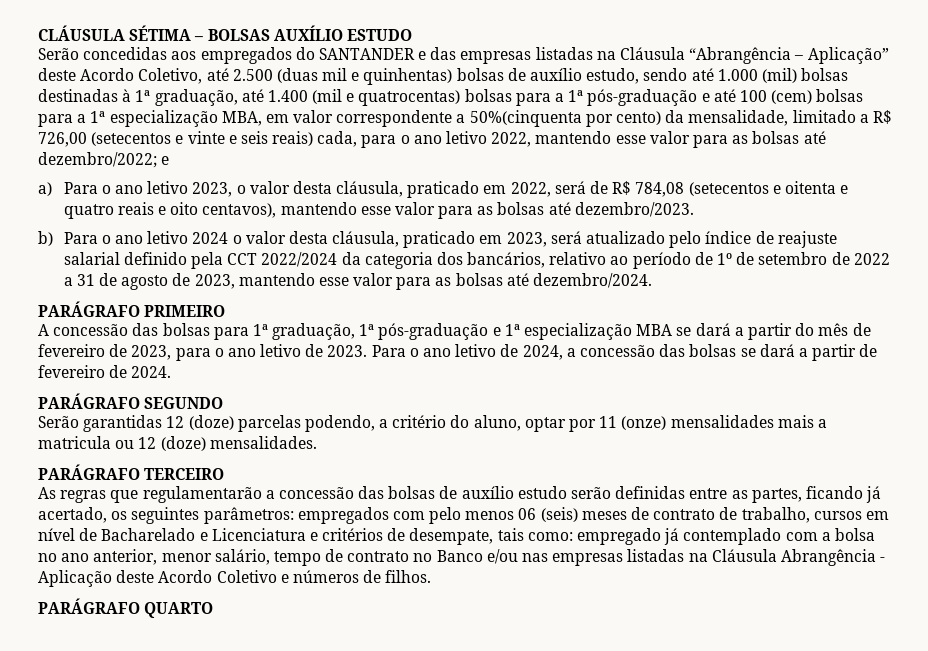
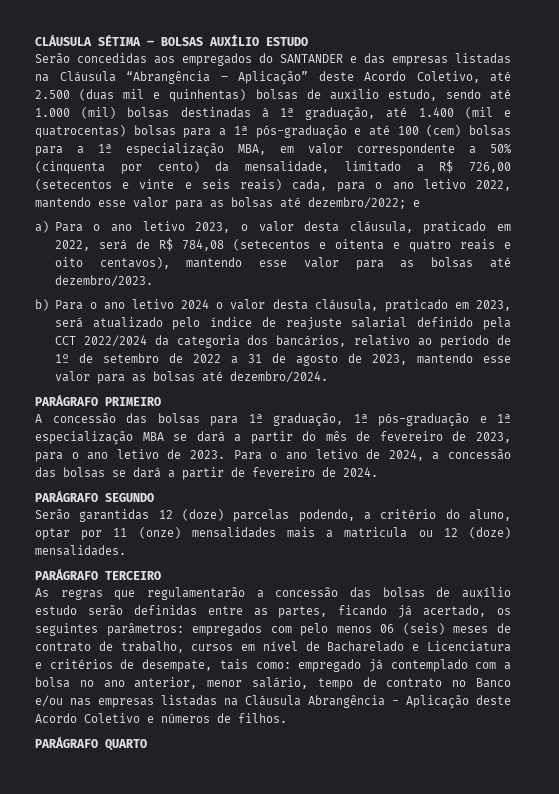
- Serão concedidas aos empregados do SANTANDER e das empresas listadas na Cláusula “Abrangência – Aplicação” deste Acordo Coletivo, até 2.500 (duas mil e quinhentas) bolsas de auxílio estudo, sendo até 1.000 (mil) bolsas destinadas à 1ª graduação, até 1.400 (mil e quatrocentas) bolsas para a 1ª pós-graduação e até 100 (cem) bolsas para a 1ª especialização MBA, em valor correspondente a 50%(cinquenta por cento) da mensalidade, limitado a R$ 726,00 (setecentos e vinte e seis reais) cada, para o ano letivo 2022, mantendo esse valor para as bolsas até dezembro/2022;
+ Serão concedidas aos empregados do SANTANDER e das empresas listadas na Cláusula “Abrangência – Aplicação” deste Acordo Coletivo, até 2.500 (duas mil e quinhentas) bolsas de auxílio estudo, sendo até 1.000 (mil) bolsas destinadas à 1ª graduação, até 1.400 (mil e quatrocentas) bolsas para a 1ª pós-graduação e até 100 (cem) bolsas para a 1ª especialização MBA, em valor correspondente a 50% (cinquenta por cento) da mensalidade, limitado a R$ 726,00 (setecentos e vinte e seis reais) cada, para o ano letivo 2022, mantendo esse valor para as bolsas até dezembro/2022;

